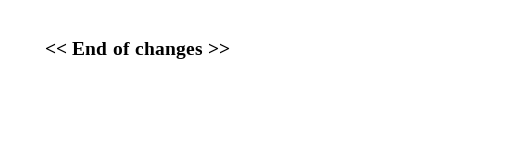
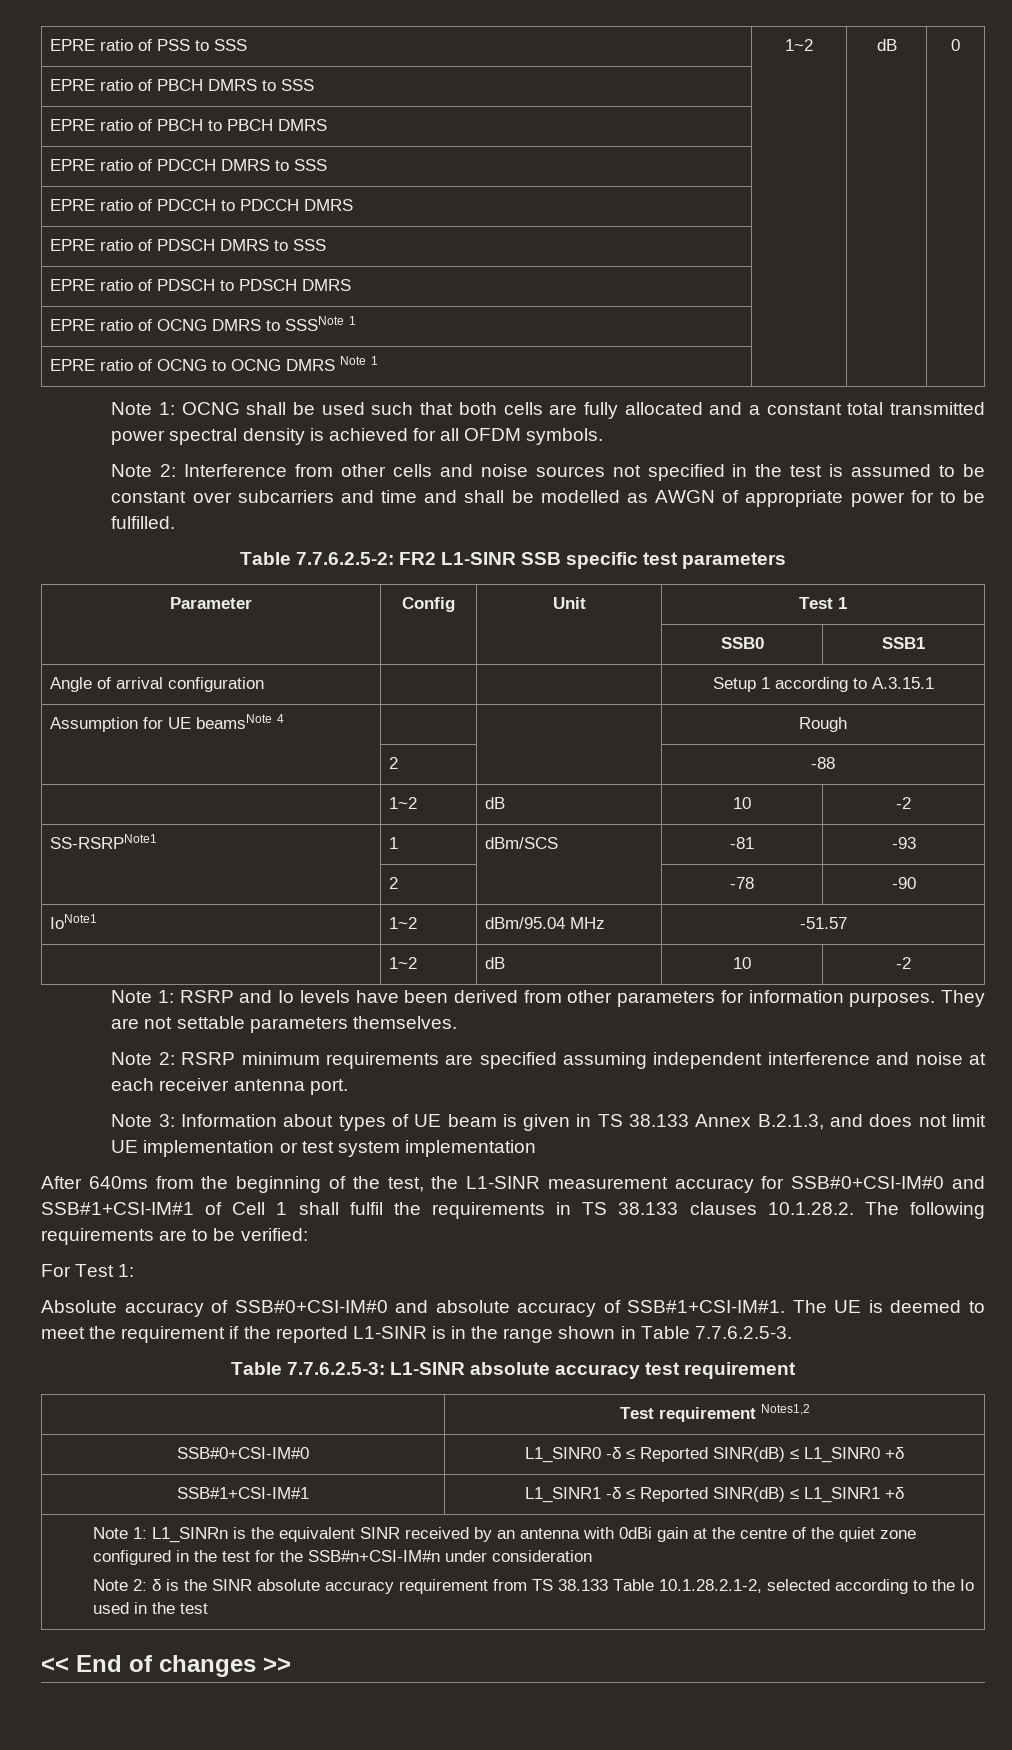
+ EPRE ratio of PSS to SSS | 1~2 | dB | 0
+ EPRE ratio of PBCH DMRS to SSS | | |
+ EPRE ratio of PBCH to PBCH DMRS | | |
+ EPRE ratio of PDCCH DMRS to SSS | | |
+ EPRE ratio of PDCCH to PDCCH DMRS | | |
+ EPRE ratio of PDSCH DMRS to SSS | | |
+ EPRE ratio of PDSCH to PDSCH DMRS | | |
+ EPRE ratio of OCNG DMRS to SSSNote 1 | | |
+ EPRE ratio of OCNG to OCNG DMRS Note 1 | | |
+ Note 1: OCNG shall be used such that both cells are fully allocated and a constant total transmitted power spectral density is achieved for all OFDM symbols.
+ Note 2: Interference from other cells and noise sources not specified in the test is assumed to be constant over subcarriers and time and shall be modelled as AWGN of appropriate power for to be fulfilled.
+ Table 7.7.6.2.5-2: FR2 L1-SINR SSB specific test parameters
+ Parameter | Config | Unit | Test 1
+ | | | SSB0 | SSB1
+ Angle of arrival configuration | | | Setup 1 according to A.3.15.1
+ Assumption for UE beamsNote 4 | | | Rough
+ | 2 | | -88
+ | 1~2 | dB | 10 | -2
+ SS-RSRPNote1 | 1 | dBm/SCS | -81 | -93
+ | 2 | | -78 | -90
+ IoNote1 | 1~2 | dBm/95.04 MHz | -51.57
+ | 1~2 | dB | 10 | -2
+ Note 1: RSRP and Io levels have been derived from other parameters for information purposes. They are not settable parameters themselves.
+ Note 2: RSRP minimum requirements are specified assuming independent interference and noise at each receiver antenna port.
+ Note 3: Information about types of UE beam is given in TS 38.133 Annex B.2.1.3, and does not limit UE implementation or test system implementation
+ After 640ms from the beginning of the test, the L1-SINR measurement accuracy for SSB#0+CSI-IM#0 and SSB#1+CSI-IM#1 of Cell 1 shall fulfil the requirements in TS 38.133 clauses 10.1.28.2. The following requirements are to be verified:
+ For Test 1:
+ Absolute accuracy of SSB#0+CSI-IM#0 and absolute accuracy of SSB#1+CSI-IM#1. The UE is deemed to meet the requirement if the reported L1-SINR is in the range shown in Table 7.7.6.2.5-3.
+ Table 7.7.6.2.5-3: L1-SINR absolute accuracy test requirement
+ | Test requirement Notes1,2
+ SSB#0+CSI-IM#0 | L1_SINR0 -δ ≤ Reported SINR(dB) ≤ L1_SINR0 +δ
+ SSB#1+CSI-IM#1 | L1_SINR1 -δ ≤ Reported SINR(dB) ≤ L1_SINR1 +δ
+ Note 1: L1_SINRn is the equivalent SINR received by an antenna with 0dBi gain at the centre of the quiet zone configured in the test for the SSB#n+CSI-IM#n under consideration
+ Note 2: δ is the SINR absolute accuracy requirement from TS 38.133 Table 10.1.28.2.1-2, selected according to the Io used in the test

